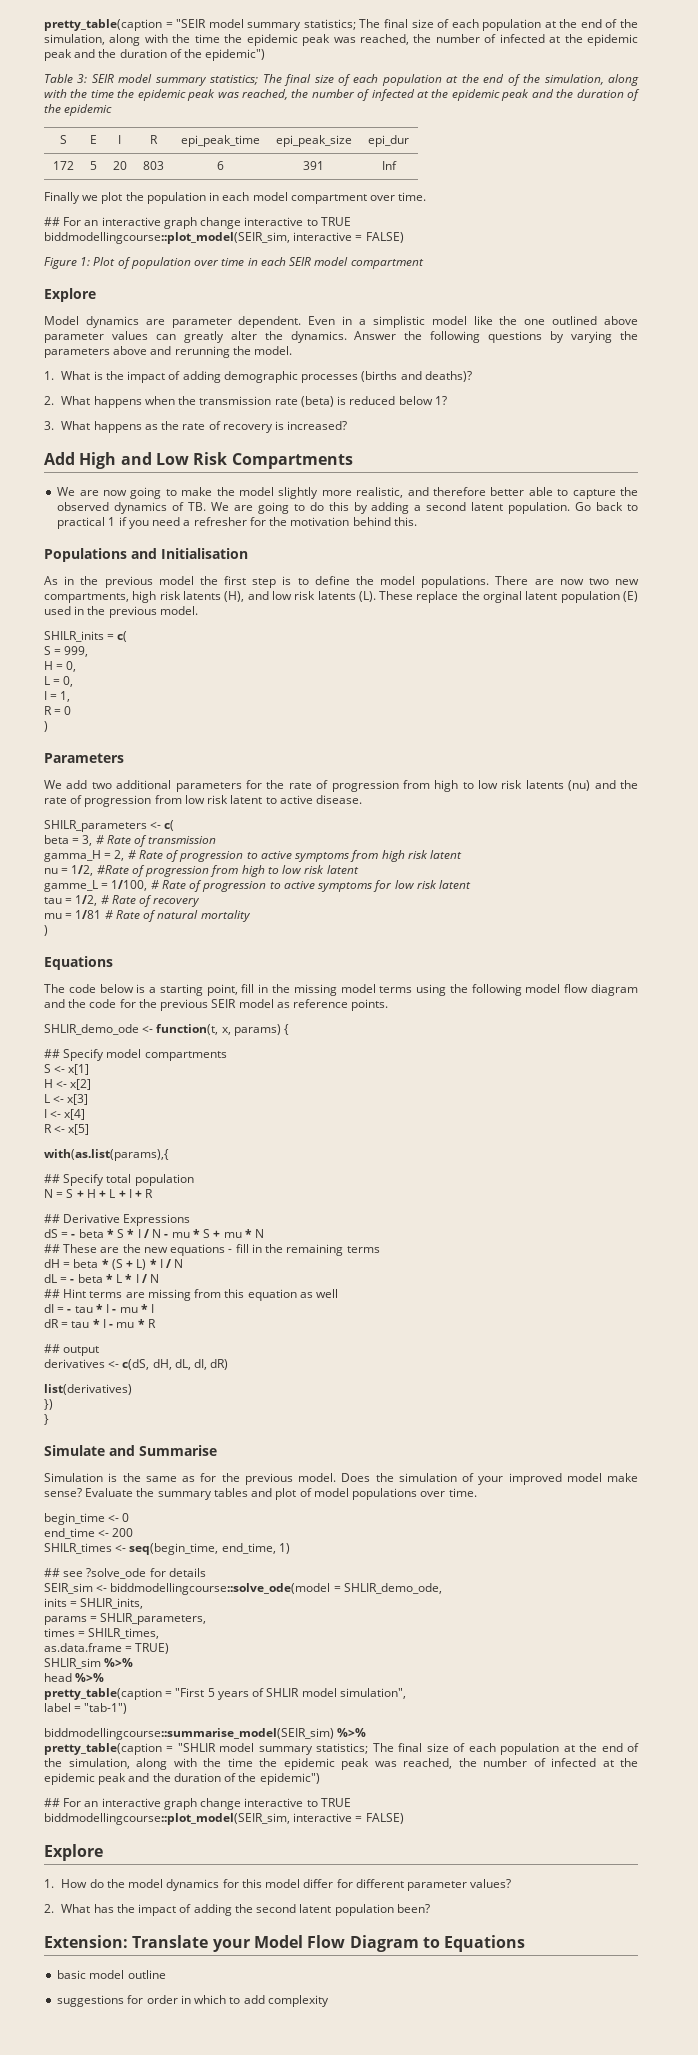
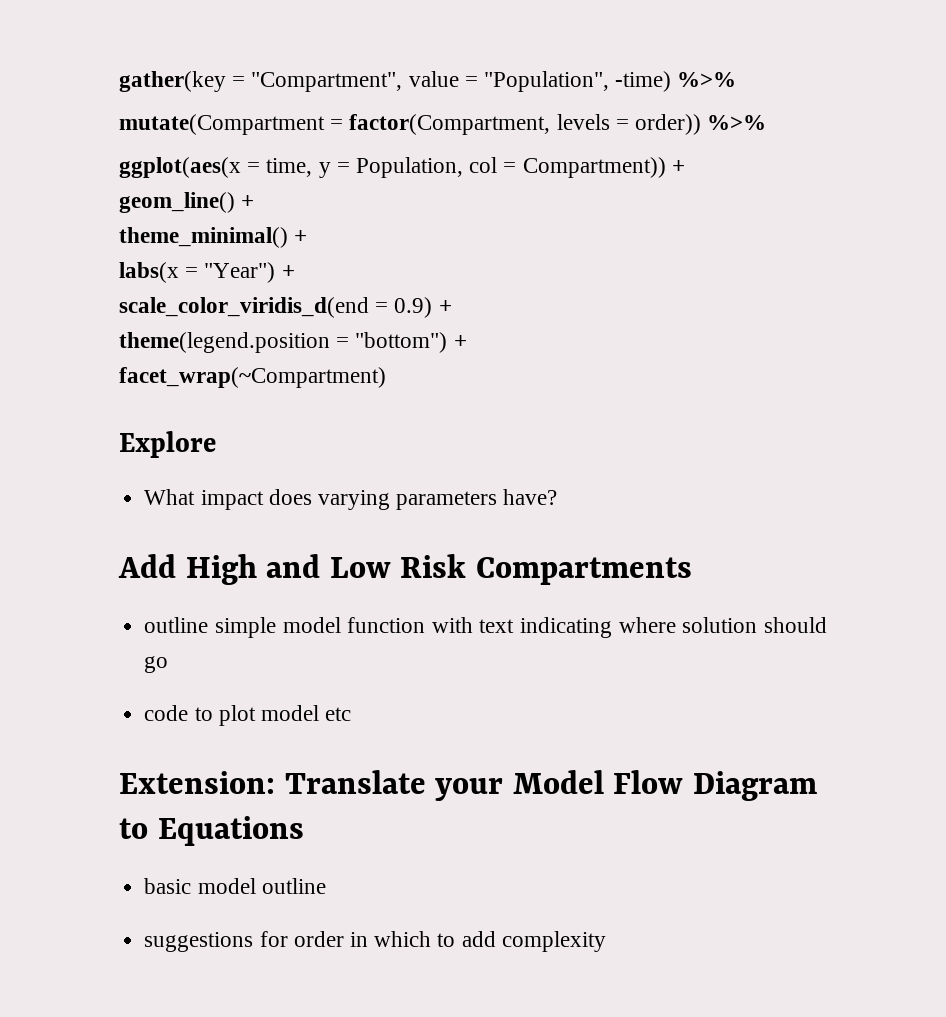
- pretty_table(caption = "SEIR model summary statistics; The final size of each population at the end of the simulation, along with the time the epidemic peak was reached, the number of infected at the epidemic peak and the duration of the epidemic")
- Table 3: SEIR model summary statistics; The final size of each population at the end of the simulation, along with the time the epidemic peak was reached, the number of infected at the epidemic peak and the duration of the epidemic
- S | E | I | R | epi_peak_time | epi_peak_size | epi_dur
- 172 | 5 | 20 | 803 | 6 | 391 | Inf
- Finally we plot the population in each model compartment over time.
- ## For an interactive graph change interactive to TRUE
- biddmodellingcourse::plot_model(SEIR_sim, interactive = FALSE)
- Figure 1: Plot of population over time in each SEIR model compartment
+ gather(key = "Compartment", value = "Population", -time) %>%
+ mutate(Compartment = factor(Compartment, levels = order)) %>%
+ ggplot(aes(x = time, y = Population, col = Compartment)) +
+ geom_line() +
+ theme_minimal() +
+ labs(x = "Year") +
+ scale_color_viridis_d(end = 0.9) +
+ theme(legend.position = "bottom") +
+ facet_wrap(~Compartment)
  Explore
- Model dynamics are parameter dependent. Even in a simplistic model like the one outlined above parameter values can greatly alter the dynamics. Answer the following questions by varying the parameters above and rerunning the model.
- 1. What is the impact of adding demographic processes (births and deaths)?
- 2. What happens when the transmission rate (beta) is reduced below 1?
- 3. What happens as the rate of recovery is increased?
+ What impact does varying parameters have?
- We are now going to make the model slightly more realistic, and therefore better able to capture the observed dynamics of TB. We are going to do this by adding a second latent population. Go back to practical 1 if you need a refresher for the motivation behind this.
- Populations and Initialisation
- As in the previous model the first step is to define the model populations. There are now two new compartments, high risk latents (H), and low risk latents (L). These replace the orginal latent population (E) used in the previous model.
- SHILR_inits = c(
- S = 999,
- H = 0,
- L = 0,
- I = 1,
- R = 0
- )
- Parameters
- We add two additional parameters for the rate of progression from high to low risk latents (nu) and the rate of progression from low risk latent to active disease.
- SHILR_parameters <- c(
- beta = 3, # Rate of transmission
- gamma_H = 2, # Rate of progression to active symptoms from high risk latent
- nu = 1/2, #Rate of progression from high to low risk latent
- gamme_L = 1/100, # Rate of progression to active symptoms for low risk latent
- tau = 1/2, # Rate of recovery
- mu = 1/81 # Rate of natural mortality
- )
- Equations
- The code below is a starting point, fill in the missing model terms using the following model flow diagram and the code for the previous SEIR model as reference points.
- SHLIR_demo_ode <- function(t, x, params) {
- ## Specify model compartments
- S <- x[1]
- H <- x[2]
- L <- x[3]
- I <- x[4]
- R <- x[5]
- with(as.list(params),{
- ## Specify total population
- N = S + H + L + I + R
- ## Derivative Expressions
- dS = - beta * S * I / N - mu * S + mu * N
- ## These are the new equations - fill in the remaining terms
- dH = beta * (S + L) * I / N
- dL = - beta * L * I / N
- ## Hint terms are missing from this equation as well
- dI = - tau * I - mu * I
- dR = tau * I - mu * R
- ## output
- derivatives <- c(dS, dH, dL, dI, dR)
- list(derivatives)
- })
- }
- Simulate and Summarise
- Simulation is the same as for the previous model. Does the simulation of your improved model make sense? Evaluate the summary tables and plot of model populations over time.
- begin_time <- 0
- end_time <- 200
- SHILR_times <- seq(begin_time, end_time, 1)
- ## see ?solve_ode for details
- SEIR_sim <- biddmodellingcourse::solve_ode(model = SHLIR_demo_ode,
- inits = SHLIR_inits,
- params = SHLIR_parameters,
- times = SHILR_times,
- as.data.frame = TRUE)
- SHLIR_sim %>%
- head %>%
- pretty_table(caption = "First 5 years of SHLIR model simulation",
- label = "tab-1")
- biddmodellingcourse::summarise_model(SEIR_sim) %>%
- pretty_table(caption = "SHLIR model summary statistics; The final size of each population at the end of the simulation, along with the time the epidemic peak was reached, the number of infected at the epidemic peak and the duration of the epidemic")
- ## For an interactive graph change interactive to TRUE
- biddmodellingcourse::plot_model(SEIR_sim, interactive = FALSE)
- Explore
- 1. How do the model dynamics for this model differ for different parameter values?
- 2. What has the impact of adding the second latent population been?
+ outline simple model function with text indicating where solution should go
+ code to plot model etc

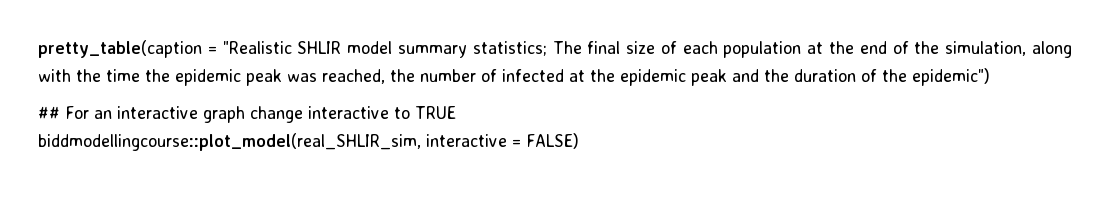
- gather(key = "Compartment", value = "Population", -time) %>%
- mutate(Compartment = factor(Compartment, levels = order)) %>%
- ggplot(aes(x = time, y = Population, col = Compartment)) +
- geom_line() +
- theme_minimal() +
- labs(x = "Year") +
- scale_color_viridis_d(end = 0.9) +
- theme(legend.position = "bottom") +
- facet_wrap(~Compartment)
- Explore
- What impact does varying parameters have?
- Add High and Low Risk Compartments
- outline simple model function with text indicating where solution should go
- code to plot model etc
- Extension: Translate your Model Flow Diagram to Equations
- basic model outline
- suggestions for order in which to add complexity
+ pretty_table(caption = "Realistic SHLIR model summary statistics; The final size of each population at the end of the simulation, along with the time the epidemic peak was reached, the number of infected at the epidemic peak and the duration of the epidemic")
+ ## For an interactive graph change interactive to TRUE
+ biddmodellingcourse::plot_model(real_SHLIR_sim, interactive = FALSE)

